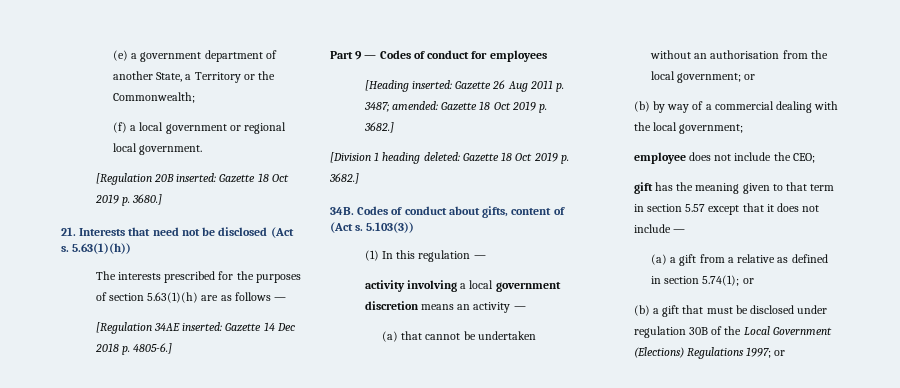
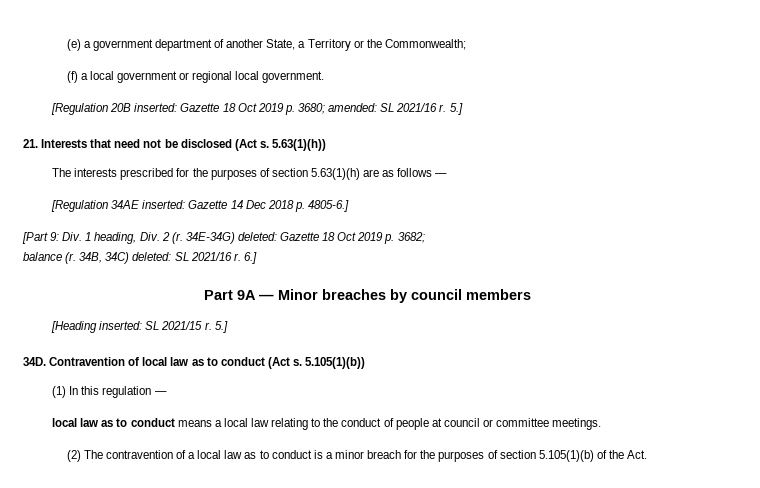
- [Regulation 20B inserted: Gazette 18 Oct 2019 p. 3680.]
+ [Regulation 20B inserted: Gazette 18 Oct 2019 p. 3680; amended: SL 2021/16 r. 5.]
- Part 9 — Codes of conduct for employees
- [Heading inserted: Gazette 26 Aug 2011 p. 3487; amended: Gazette 18 Oct 2019 p. 3682.]
- [Division 1 heading deleted: Gazette 18 Oct 2019 p. 3682.]
- 34B. Codes of conduct about gifts, content of (Act s. 5.103(3))
+ [Part 9: Div. 1 heading, Div. 2 (r. 34E-34G) deleted: Gazette 18 Oct 2019 p. 3682;
+ balance (r. 34B, 34C) deleted: SL 2021/16 r. 6.]
+ Part 9A — Minor breaches by council members
+ [Heading inserted: SL 2021/15 r. 5.]
+ 34D. Contravention of local law as to conduct (Act s. 5.105(1)(b))
- activity involving a local government discretion means an activity —
- (a) that cannot be undertaken without an authorisation from the local government; or
- (b) by way of a commercial dealing with the local government;
- employee does not include the CEO;
- gift has the meaning given to that term in section 5.57 except that it does not include —
- (a) a gift from a relative as defined in section 5.74(1); or
- (b) a gift that must be disclosed under regulation 30B of the Local Government (Elections) Regulations 1997; or
+ local law as to conduct means a local law relating to the conduct of people at council or committee meetings.
+ (2) The contravention of a local law as to conduct is a minor breach for the purposes of section 5.105(1)(b) of the Act.

